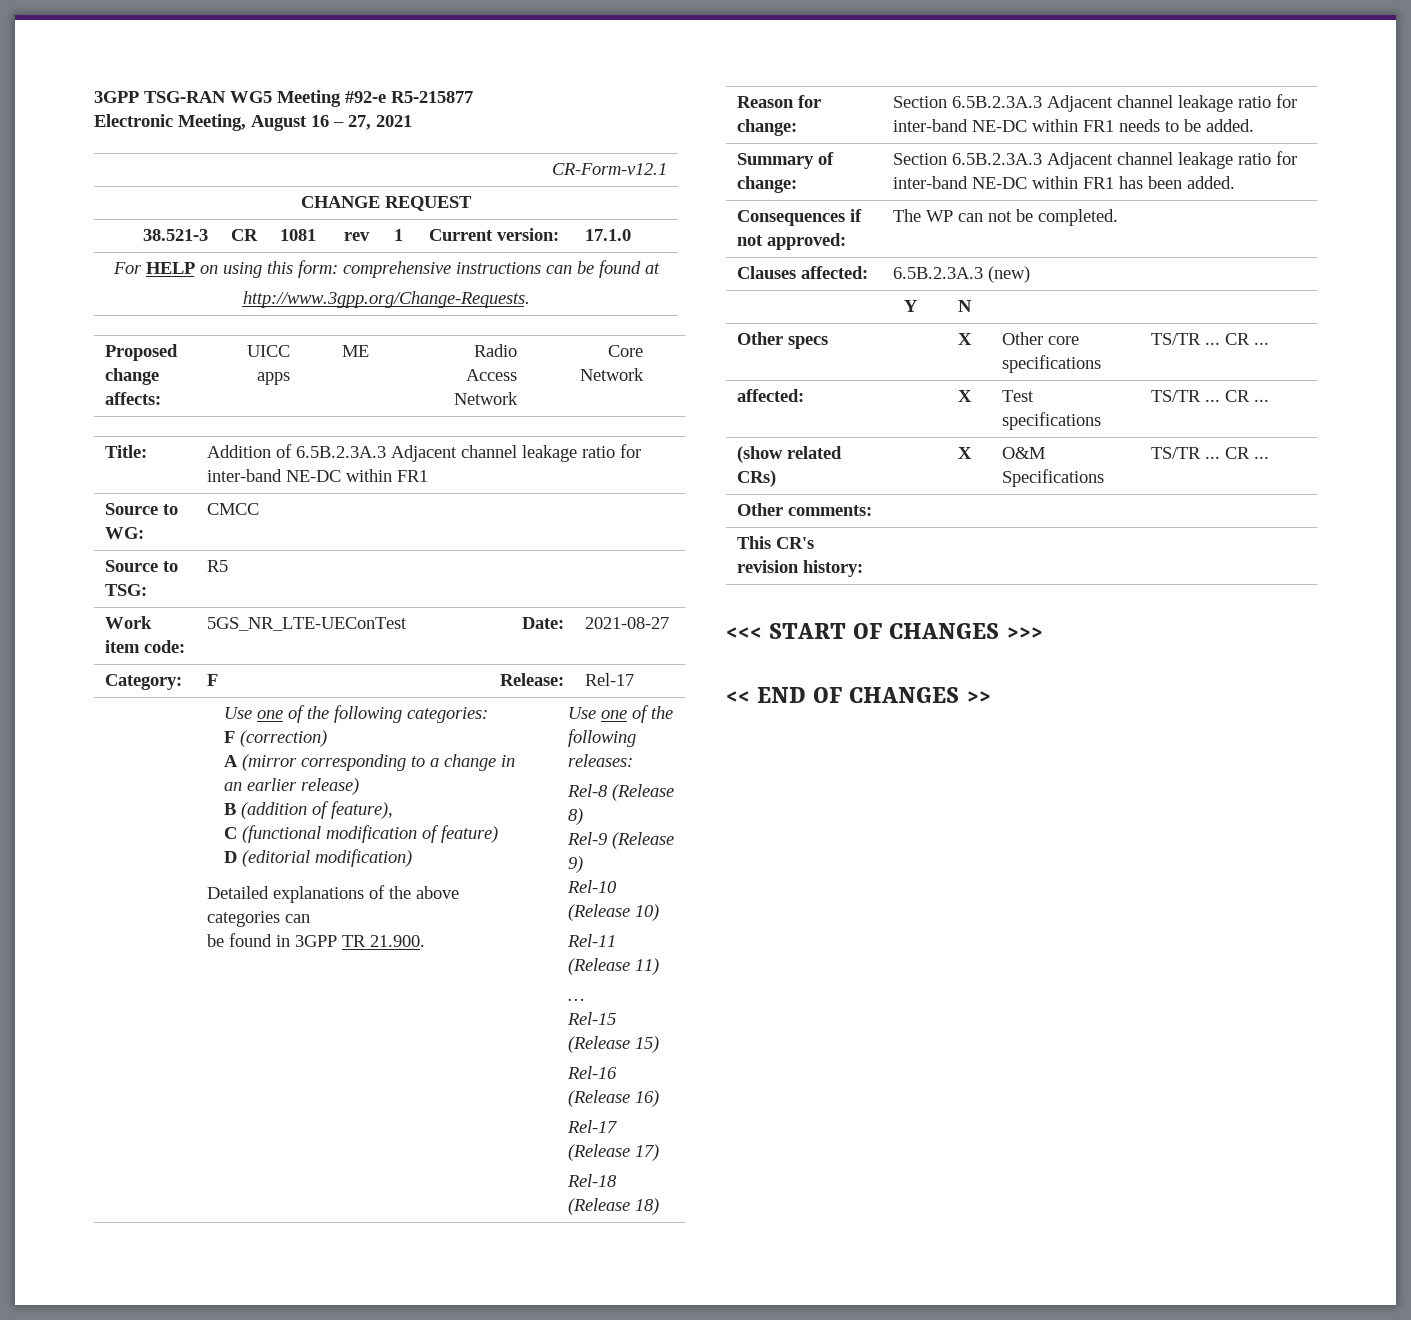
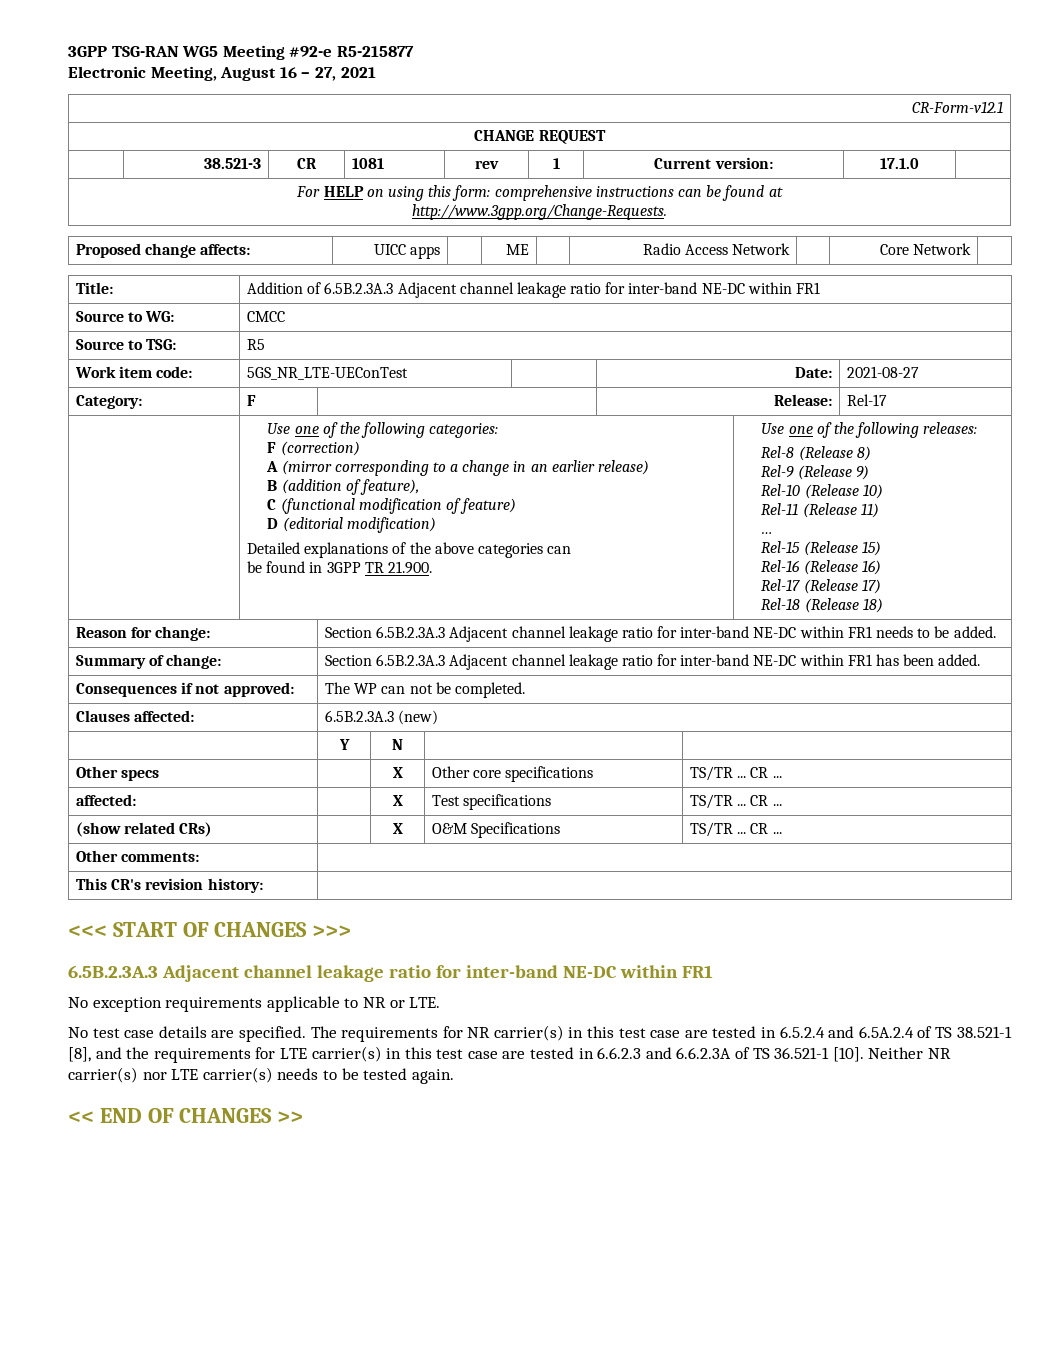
  <<< START OF CHANGES >>>
+ 6.5B.2.3A.3 Adjacent channel leakage ratio for inter-band NE-DC within FR1
+ No exception requirements applicable to NR or LTE.
+ No test case details are specified. The requirements for NR carrier(s) in this test case are tested in 6.5.2.4 and 6.5A.2.4 of TS 38.521-1 [8], and the requirements for LTE carrier(s) in this test case are tested in 6.6.2.3 and 6.6.2.3A of TS 36.521-1 [10]. Neither NR carrier(s) nor LTE carrier(s) needs to be tested again.

